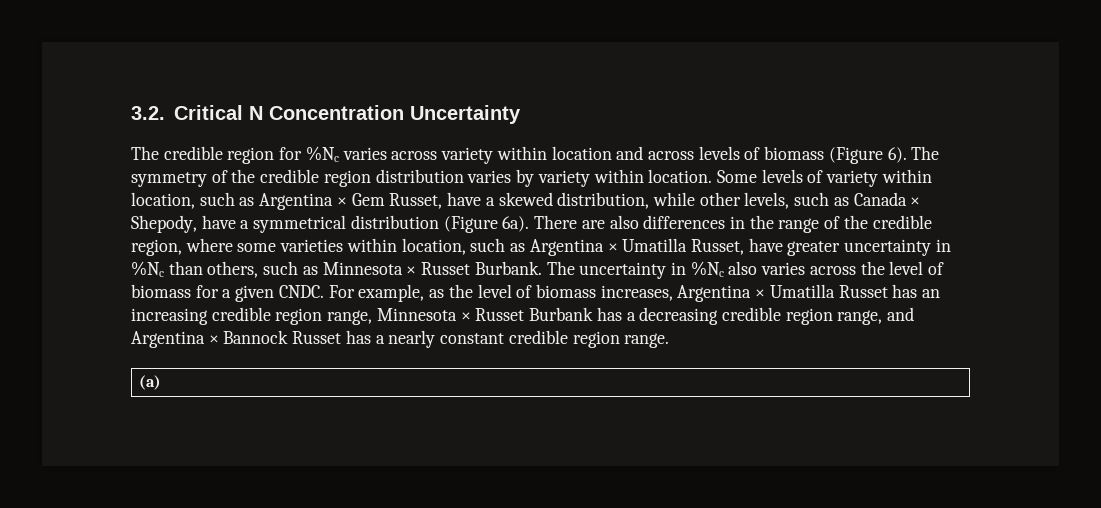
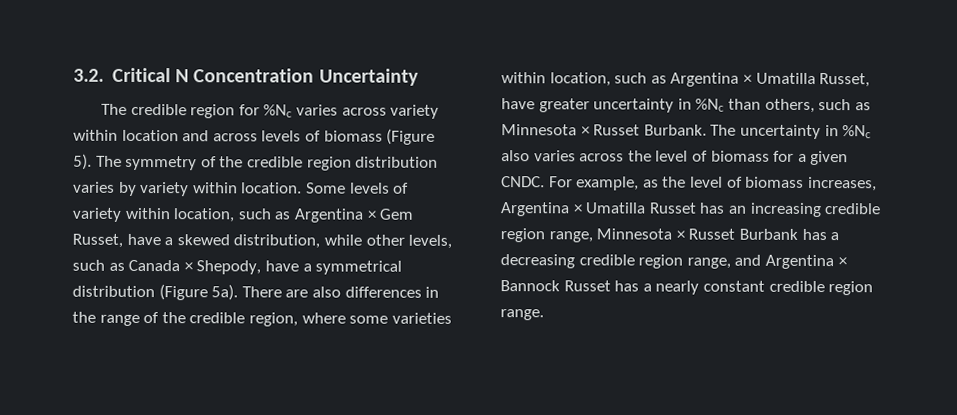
- The credible region for %Nc varies across variety within location and across levels of biomass (Figure 6).
+ The credible region for %Nc varies across variety within location and across levels of biomass (Figure 5).
- Some levels of variety within location, such as Argentina × Gem Russet, have a skewed distribution, while other levels, such as Canada × Shepody, have a symmetrical distribution (Figure 6a).
+ Some levels of variety within location, such as Argentina × Gem Russet, have a skewed distribution, while other levels, such as Canada × Shepody, have a symmetrical distribution (Figure 5a).
- (a)

